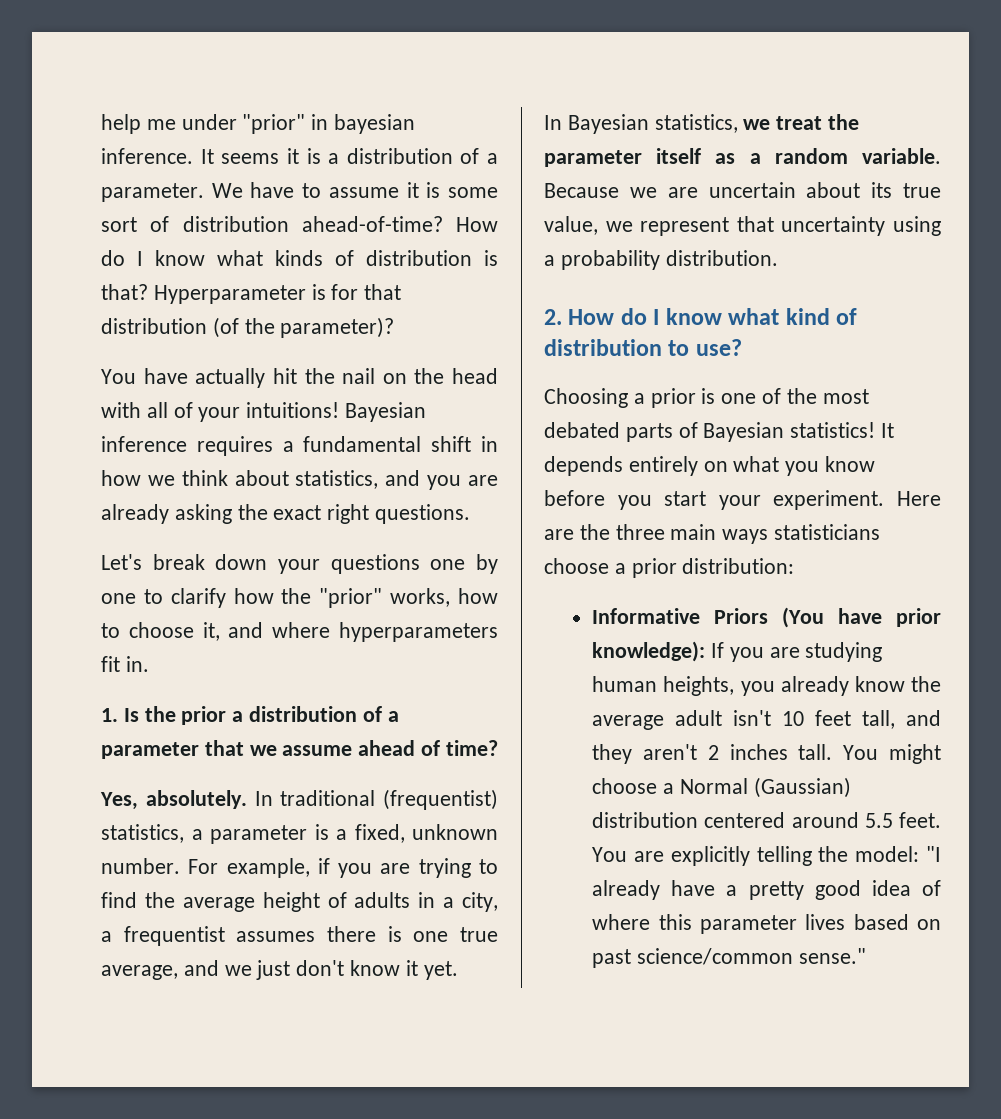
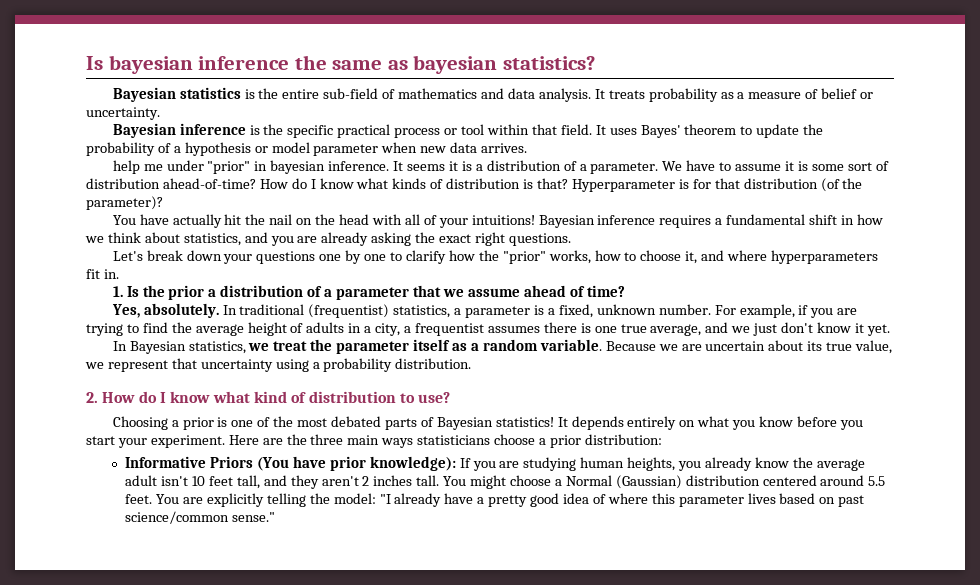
+ Is bayesian inference the same as bayesian statistics?
+ Bayesian statistics is the entire sub-field of mathematics and data analysis. It treats probability as a measure of belief or uncertainty.
+ Bayesian inference is the specific practical process or tool within that field. It uses Bayes' theorem to update the probability of a hypothesis or model parameter when new data arrives.

